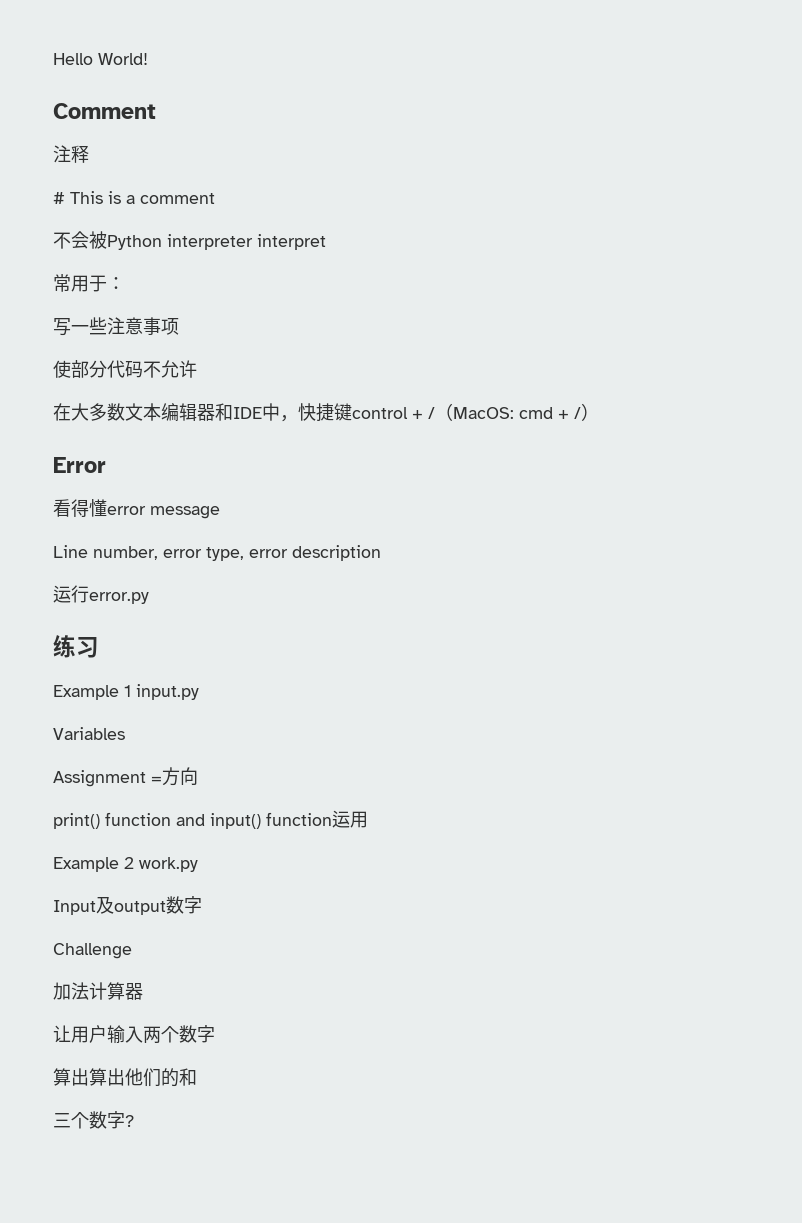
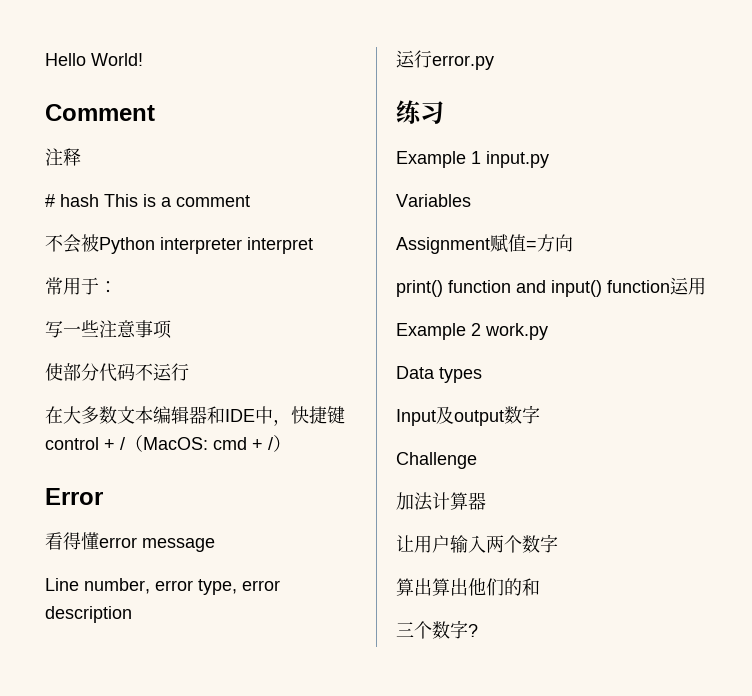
- # This is a comment
+ # hash This is a comment
- 使部分代码不允许
+ 使部分代码不运行
- Assignment =方向
+ Assignment赋值=方向
+ Data types

